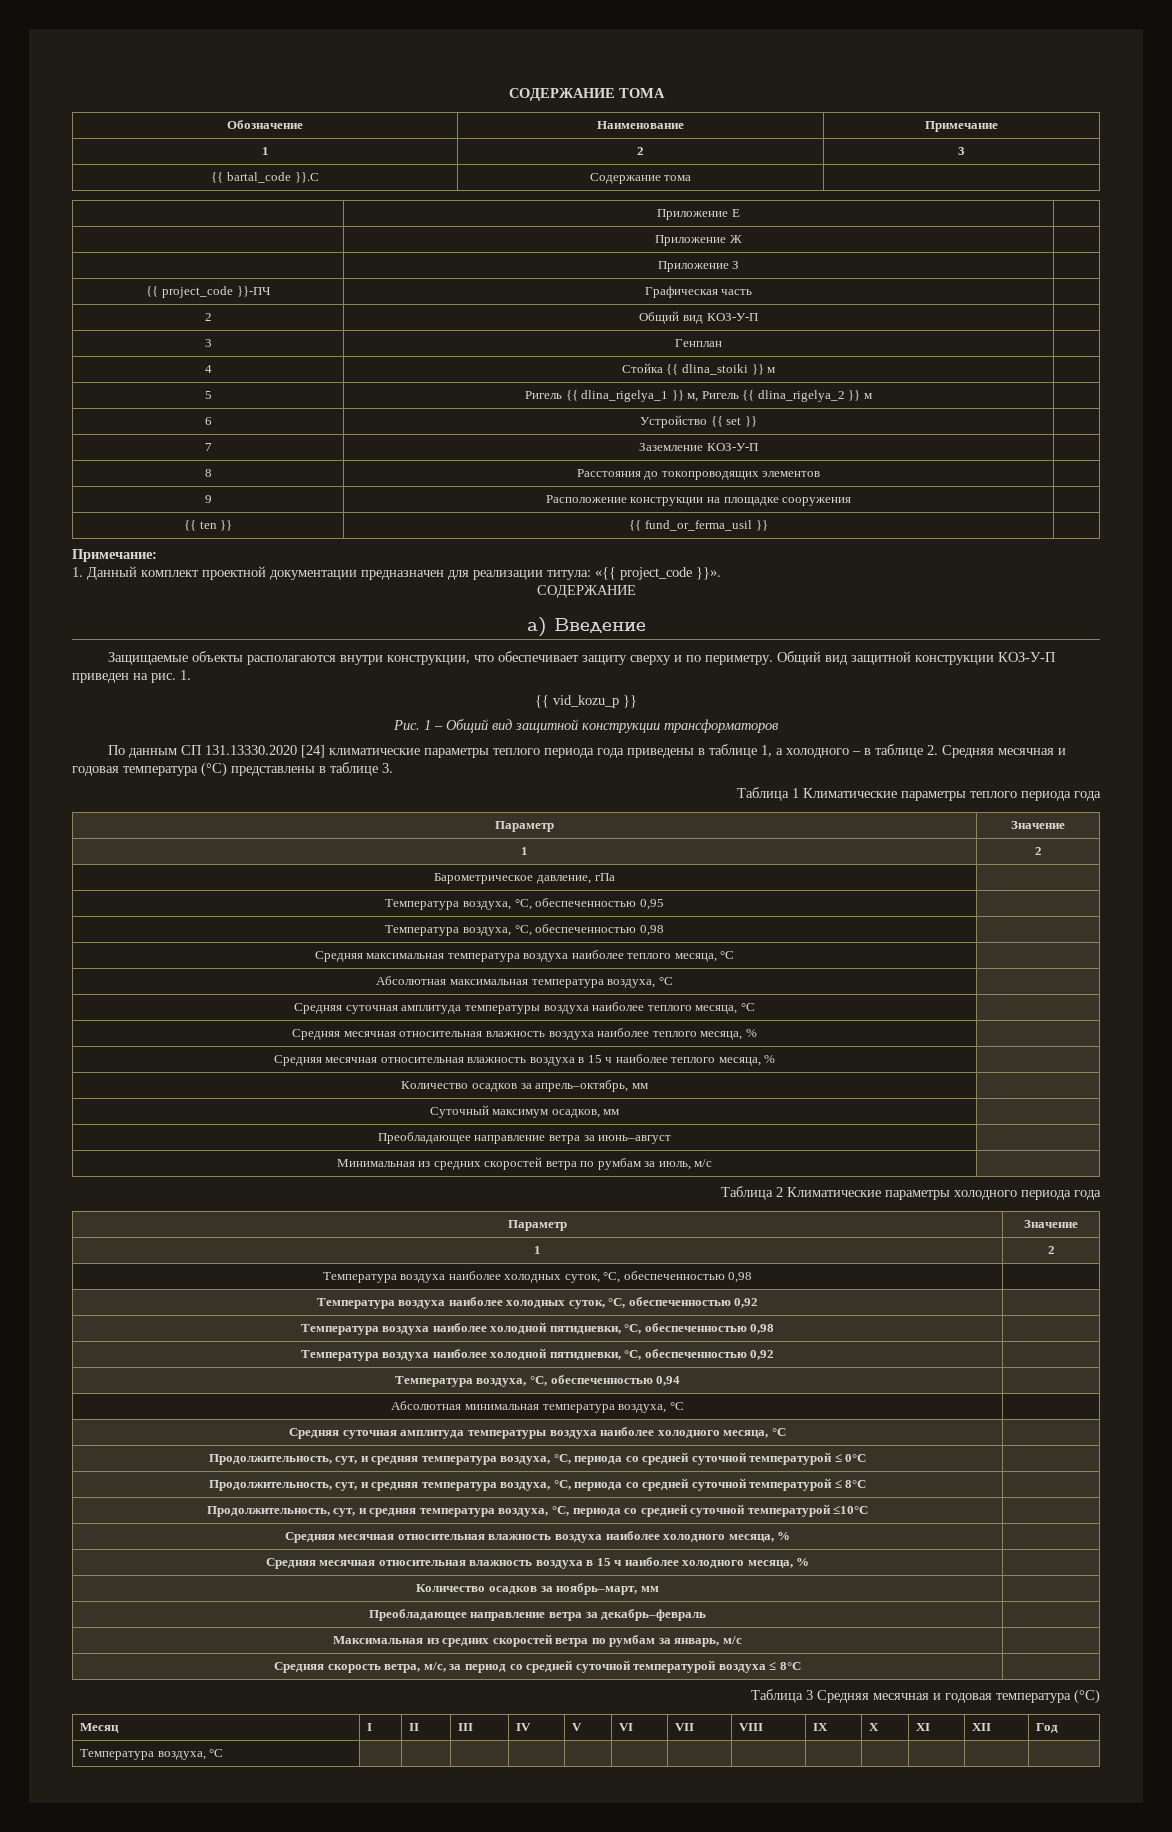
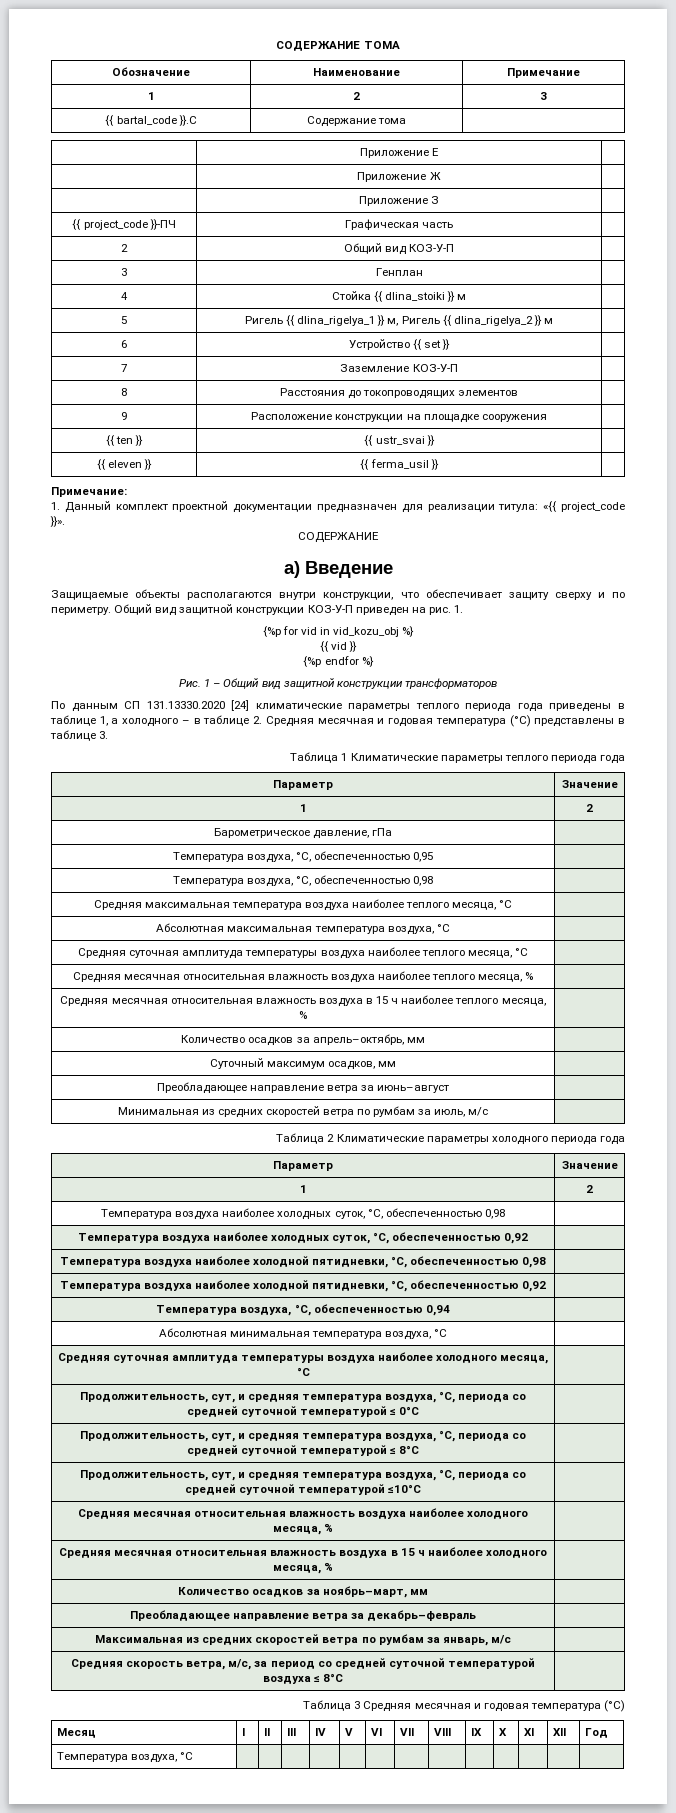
- {{ ten }} | {{ fund_or_ferma_usil }} |
+ {{ ten }} | {{ ustr_svai }} |
+ {{ eleven }} | {{ ferma_usil }} |
- {{ vid_kozu_p }}
+ {%p for vid in vid_kozu_obj %}
+ {{ vid }}
+ {%p endfor %}

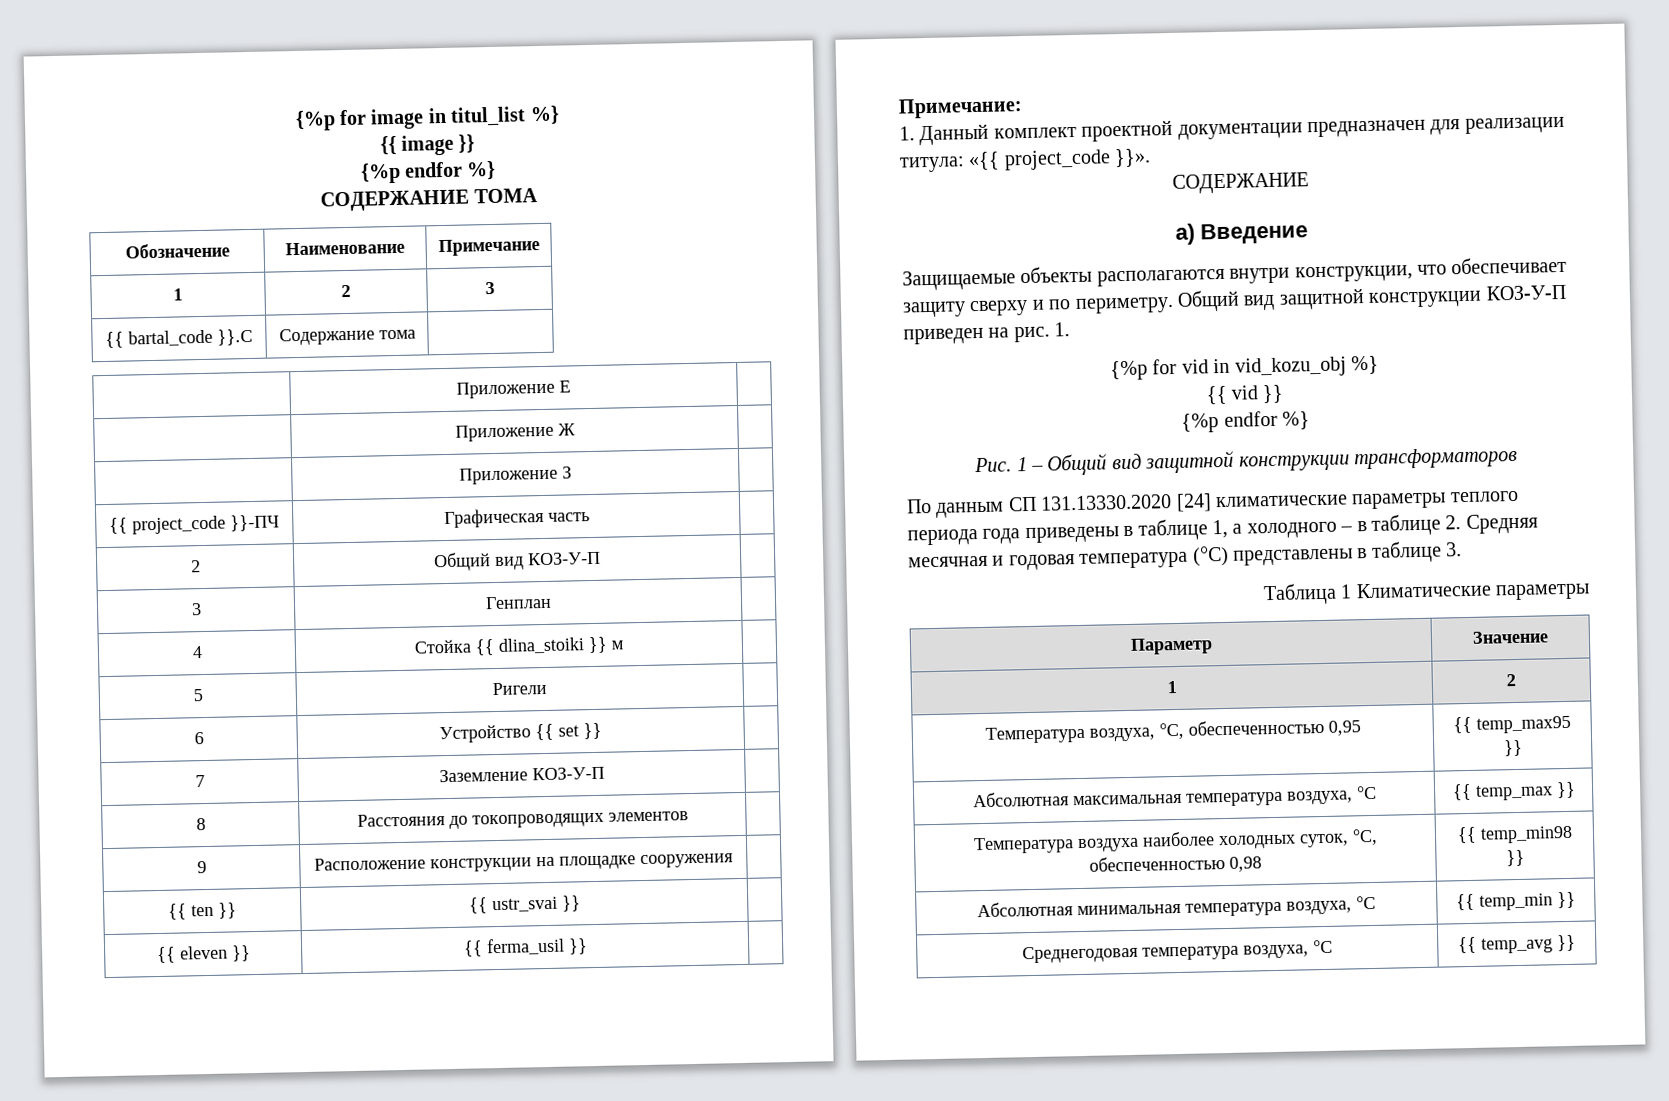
+ {%p for image in titul_list %}
+ {{ image }}
+ {%p endfor %}
- 5 | Ригель {{ dlina_rigelya_1 }} м, Ригель {{ dlina_rigelya_2 }} м |
+ 5 | Ригели |
- Таблица 1 Климатические параметры теплого периода года
+ Таблица 1 Климатические параметры
  Параметр | Значение
  1 | 2
- Барометрическое давление, гПа |
- Температура воздуха, °С, обеспеченностью 0,95 |
- Температура воздуха, °С, обеспеченностью 0,98 |
- Средняя максимальная температура воздуха наиболее теплого месяца, °С |
- Абсолютная максимальная температура воздуха, °С |
- Средняя суточная амплитуда температуры воздуха наиболее теплого месяца, °С |
- Средняя месячная относительная влажность воздуха наиболее теплого месяца, % |
- Средняя месячная относительная влажность воздуха в 15 ч наиболее теплого месяца, % |
- Количество осадков за апрель–октябрь, мм |
- Суточный максимум осадков, мм |
- Преобладающее направление ветра за июнь–август |
- Минимальная из средних скоростей ветра по румбам за июль, м/с |
- Таблица 2 Климатические параметры холодного периода года
- Параметр | Значение
- 1 | 2
+ Температура воздуха, °С, обеспеченностью 0,95 | {{ temp_max95 }}
+ Абсолютная максимальная температура воздуха, °С | {{ temp_max }}
- Температура воздуха наиболее холодных суток, °С, обеспеченностью 0,98 |
- Температура воздуха наиболее холодных суток, °С, обеспеченностью 0,92 |
- Температура воздуха наиболее холодной пятидневки, °С, обеспеченностью 0,98 |
- Температура воздуха наиболее холодной пятидневки, °С, обеспеченностью 0,92 |
- Температура воздуха, °С, обеспеченностью 0,94 |
+ Температура воздуха наиболее холодных суток, °С, обеспеченностью 0,98 | {{ temp_min98 }}
- Абсолютная минимальная температура воздуха, °С |
- Средняя суточная амплитуда температуры воздуха наиболее холодного месяца, °С |
- Продолжительность, сут, и средняя температура воздуха, °С, периода со средней суточной температурой ≤ 0°С |
- Продолжительность, сут, и средняя температура воздуха, °С, периода со средней суточной температурой ≤ 8°С |
- Продолжительность, сут, и средняя температура воздуха, °С, периода со средней суточной температурой ≤10°С |
- Средняя месячная относительная влажность воздуха наиболее холодного месяца, % |
- Средняя месячная относительная влажность воздуха в 15 ч наиболее холодного месяца, % |
- Количество осадков за ноябрь–март, мм |
- Преобладающее направление ветра за декабрь–февраль |
- Максимальная из средних скоростей ветра по румбам за январь, м/с |
- Средняя скорость ветра, м/с, за период со средней суточной температурой воздуха ≤ 8°С |
- Таблица 3 Средняя месячная и годовая температура (°С)
- Месяц | I | II | III | IV | V | VI | VII | VIII | IX | X | XI | XII | Год
- Температура воздуха, °C | | | | | | | | | | | | |
+ Абсолютная минимальная температура воздуха, °С | {{ temp_min }}
+ Среднегодовая температура воздуха, °С | {{ temp_avg }}

